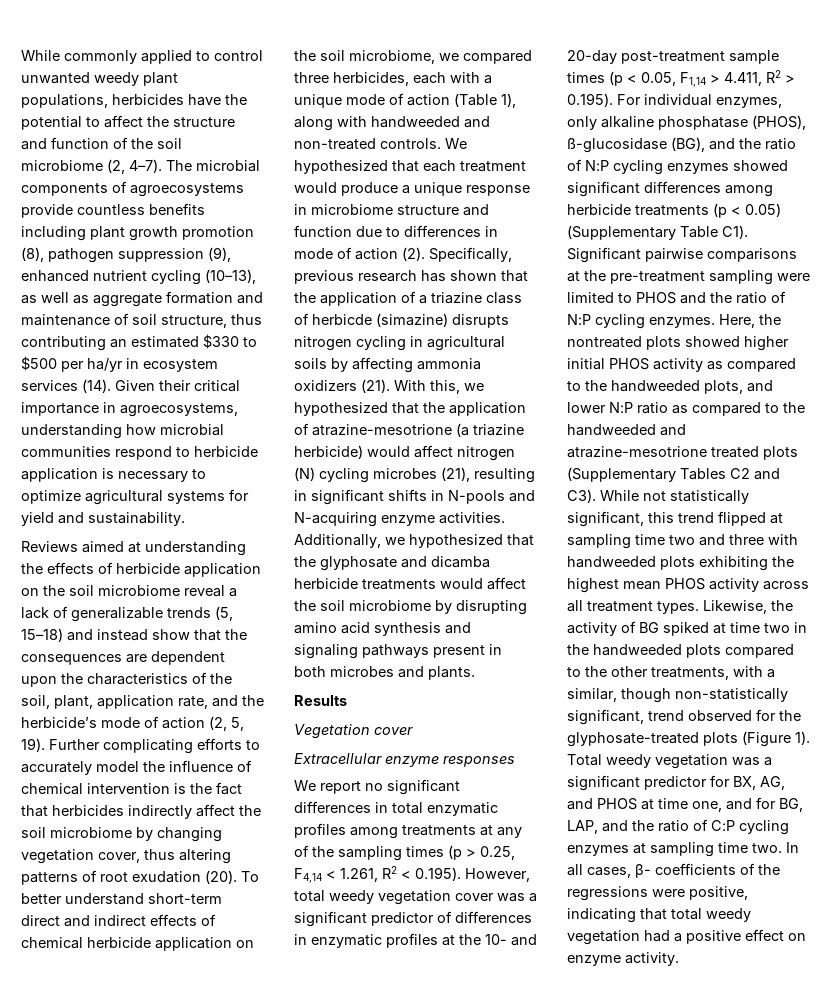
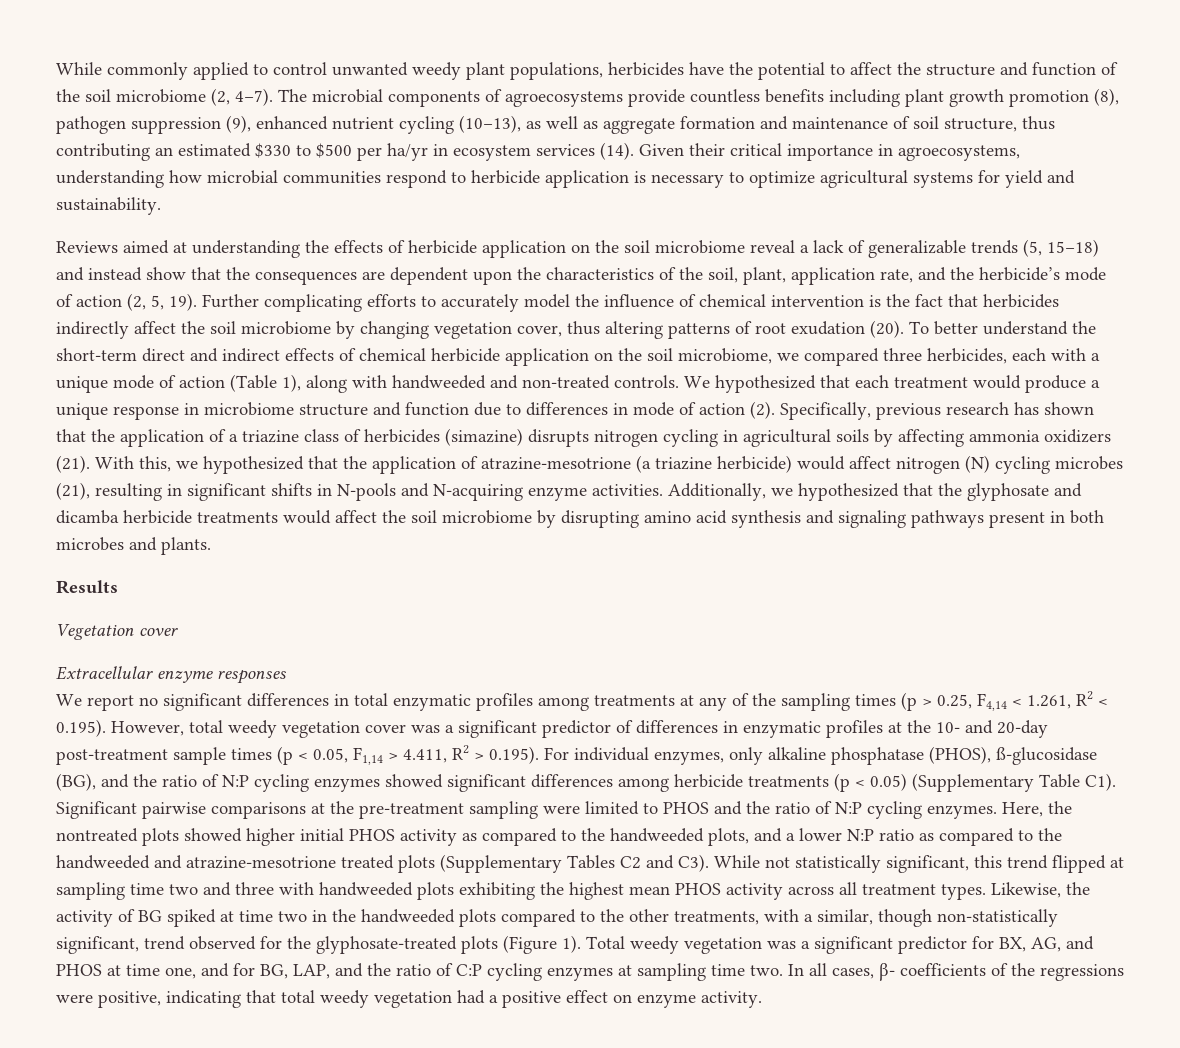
- To better understand short-term direct and indirect effects of chemical herbicide application on the soil microbiome, we compared three herbicides, each with a unique mode of action (Table 1), along with handweeded and non-treated controls.
+ To better understand the short-term direct and indirect effects of chemical herbicide application on the soil microbiome, we compared three herbicides, each with a unique mode of action (Table 1), along with handweeded and non-treated controls.
- Specifically, previous research has shown that the application of a triazine class of herbicde (simazine) disrupts nitrogen cycling in agricultural soils by affecting ammonia oxidizers (21).
+ Specifically, previous research has shown that the application of a triazine class of herbicides (simazine) disrupts nitrogen cycling in agricultural soils by affecting ammonia oxidizers (21).
- Here, the nontreated plots showed higher initial PHOS activity as compared to the handweeded plots, and lower N:P ratio as compared to the handweeded and atrazine-mesotrione treated plots (Supplementary Tables C2 and C3). While not statistically significant, this trend flipped at sampling time two and three with handweeded plots exhibiting the highest mean PHOS activity across all treatment types.
+ Here, the nontreated plots showed higher initial PHOS activity as compared to the handweeded plots, and a lower N:P ratio as compared to the handweeded and atrazine-mesotrione treated plots (Supplementary Tables C2 and C3). While not statistically significant, this trend flipped at sampling time two and three with handweeded plots exhibiting the highest mean PHOS activity across all treatment types.

